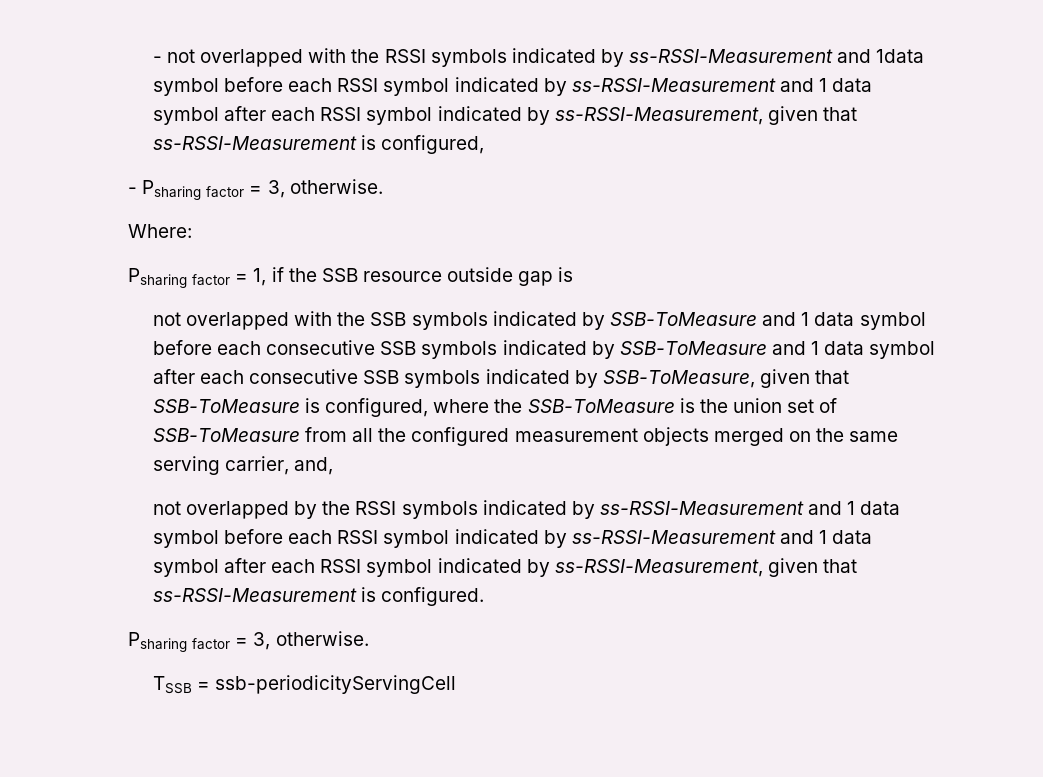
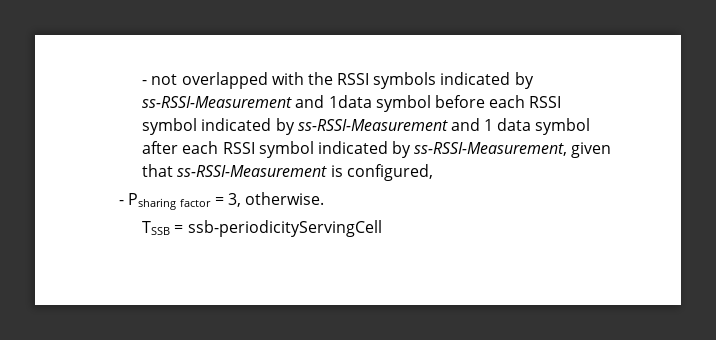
- Where:
- Psharing factor = 1, if the SSB resource outside gap is
- not overlapped with the SSB symbols indicated by SSB-ToMeasure and 1 data symbol before each consecutive SSB symbols indicated by SSB-ToMeasure and 1 data symbol after each consecutive SSB symbols indicated by SSB-ToMeasure, given that SSB-ToMeasure is configured, where the SSB-ToMeasure is the union set of SSB-ToMeasure from all the configured measurement objects merged on the same serving carrier, and,
- not overlapped by the RSSI symbols indicated by ss-RSSI-Measurement and 1 data symbol before each RSSI symbol indicated by ss-RSSI-Measurement and 1 data symbol after each RSSI symbol indicated by ss-RSSI-Measurement, given that ss-RSSI-Measurement is configured.
- Psharing factor = 3, otherwise.

